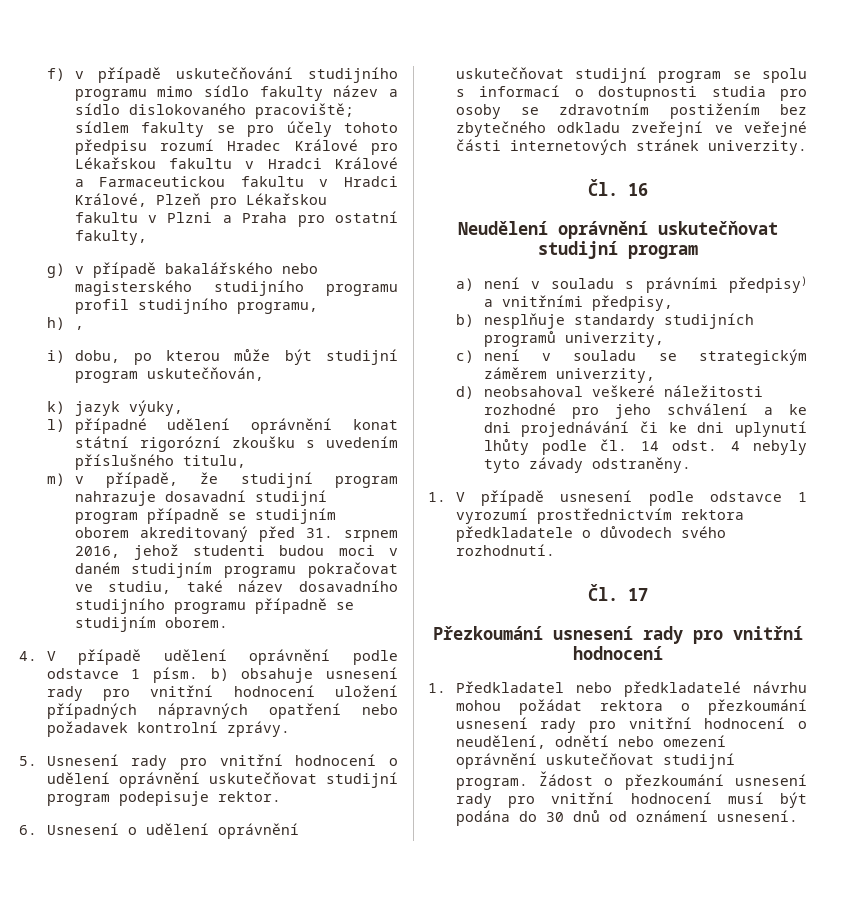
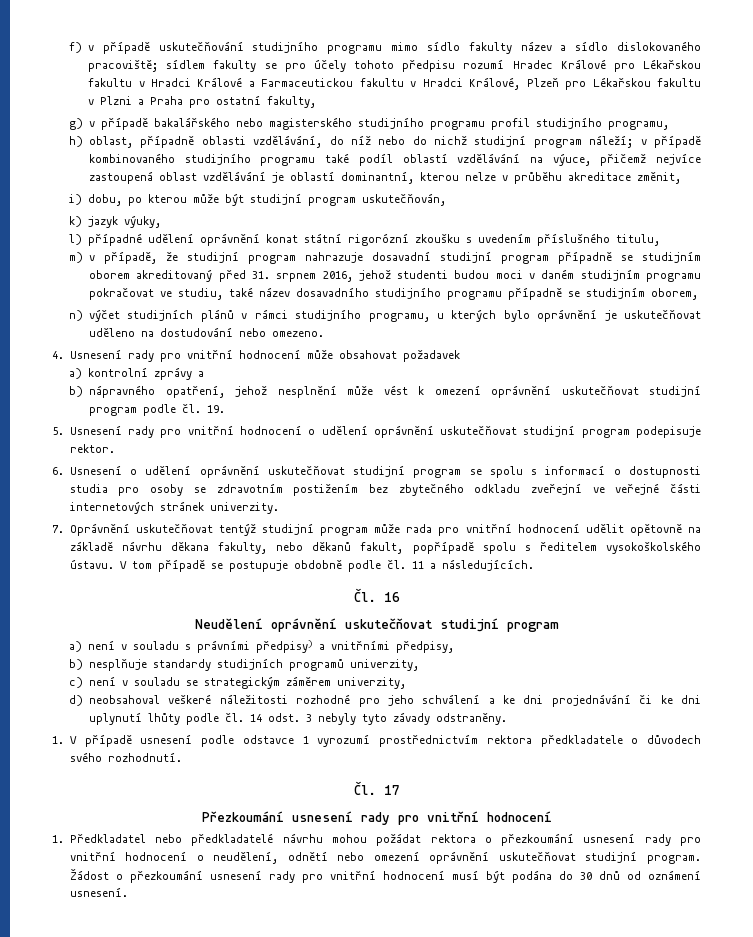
- h) ,
+ h) oblast, případně oblasti vzdělávání, do níž nebo do nichž studijní program náleží; v případě kombinovaného studijního programu také podíl oblastí vzdělávání na výuce, přičemž nejvíce zastoupená oblast vzdělávání je oblastí dominantní, kterou nelze v průběhu akreditace změnit,
- m) v případě, že studijní program nahrazuje dosavadní studijní program případně se studijním oborem akreditovaný před 31. srpnem 2016, jehož studenti budou moci v daném studijním programu pokračovat ve studiu, také název dosavadního studijního programu případně se studijním oborem.
- 4. V případě udělení oprávnění podle odstavce 1 písm. b) obsahuje usnesení rady pro vnitřní hodnocení uložení případných nápravných opatření nebo požadavek kontrolní zprávy.
+ m) v případě, že studijní program nahrazuje dosavadní studijní program případně se studijním oborem akreditovaný před 31. srpnem 2016, jehož studenti budou moci v daném studijním programu pokračovat ve studiu, také název dosavadního studijního programu případně se studijním oborem,
+ n) výčet studijních plánů v rámci studijního programu, u kterých bylo oprávnění je uskutečňovat uděleno na dostudování nebo omezeno.
+ 4. Usnesení rady pro vnitřní hodnocení může obsahovat požadavek
+ a) kontrolní zprávy a
+ b) nápravného opatření, jehož nesplnění může vést k omezení oprávnění uskutečňovat studijní program podle čl. 19.
+ 7. Oprávnění uskutečňovat tentýž studijní program může rada pro vnitřní hodnocení udělit opětovně na základě návrhu děkana fakulty, nebo děkanů fakult, popřípadě spolu s ředitelem vysokoškolského ústavu. V tom případě se postupuje obdobně podle čl. 11 a následujících.
- d) neobsahoval veškeré náležitosti rozhodné pro jeho schválení a ke dni projednávání či ke dni uplynutí lhůty podle čl. 14 odst. 4 nebyly tyto závady odstraněny.
+ d) neobsahoval veškeré náležitosti rozhodné pro jeho schválení a ke dni projednávání či ke dni uplynutí lhůty podle čl. 14 odst. 3 nebyly tyto závady odstraněny.

